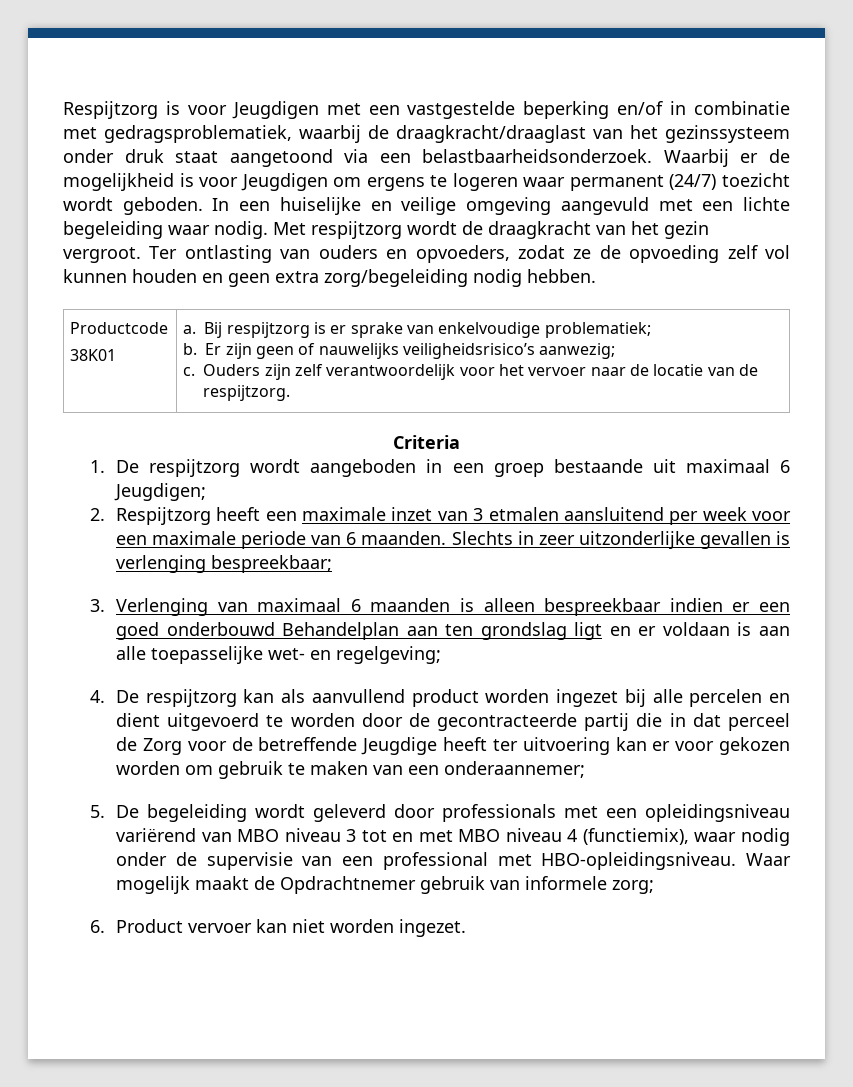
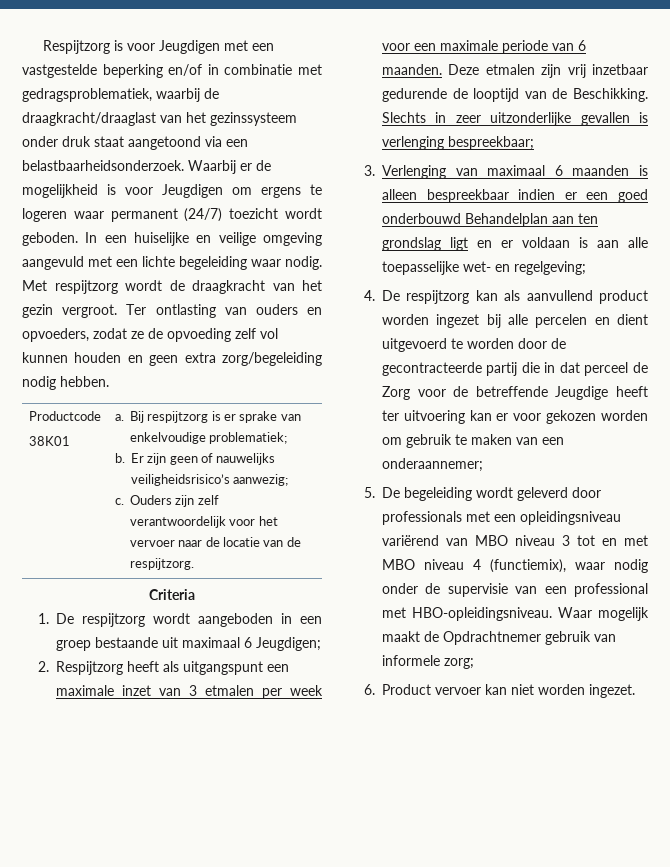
- 2. Respijtzorg heeft een maximale inzet van 3 etmalen aansluitend per week voor een maximale periode van 6 maanden.
+ 2. Respijtzorg heeft als uitgangspunt een maximale inzet van 3 etmalen per week voor een maximale periode van 6 maanden.
+ Deze etmalen zijn vrij inzetbaar gedurende de looptijd van de Beschikking.

